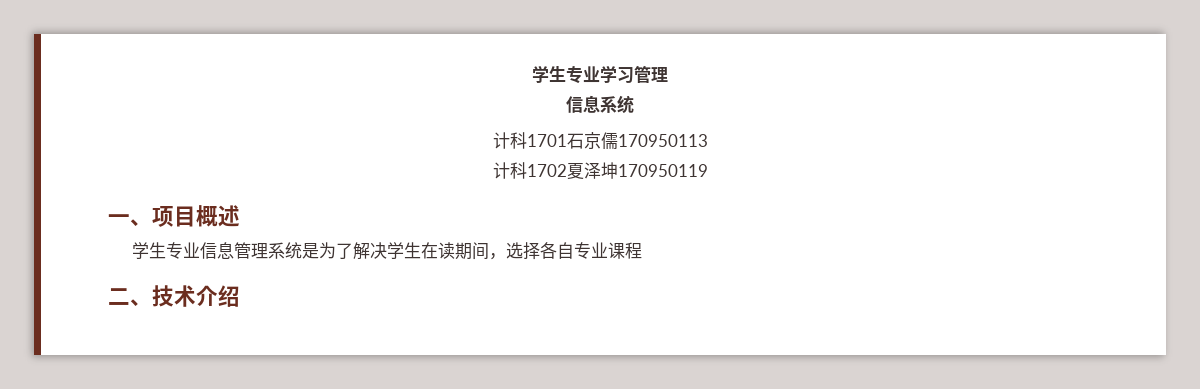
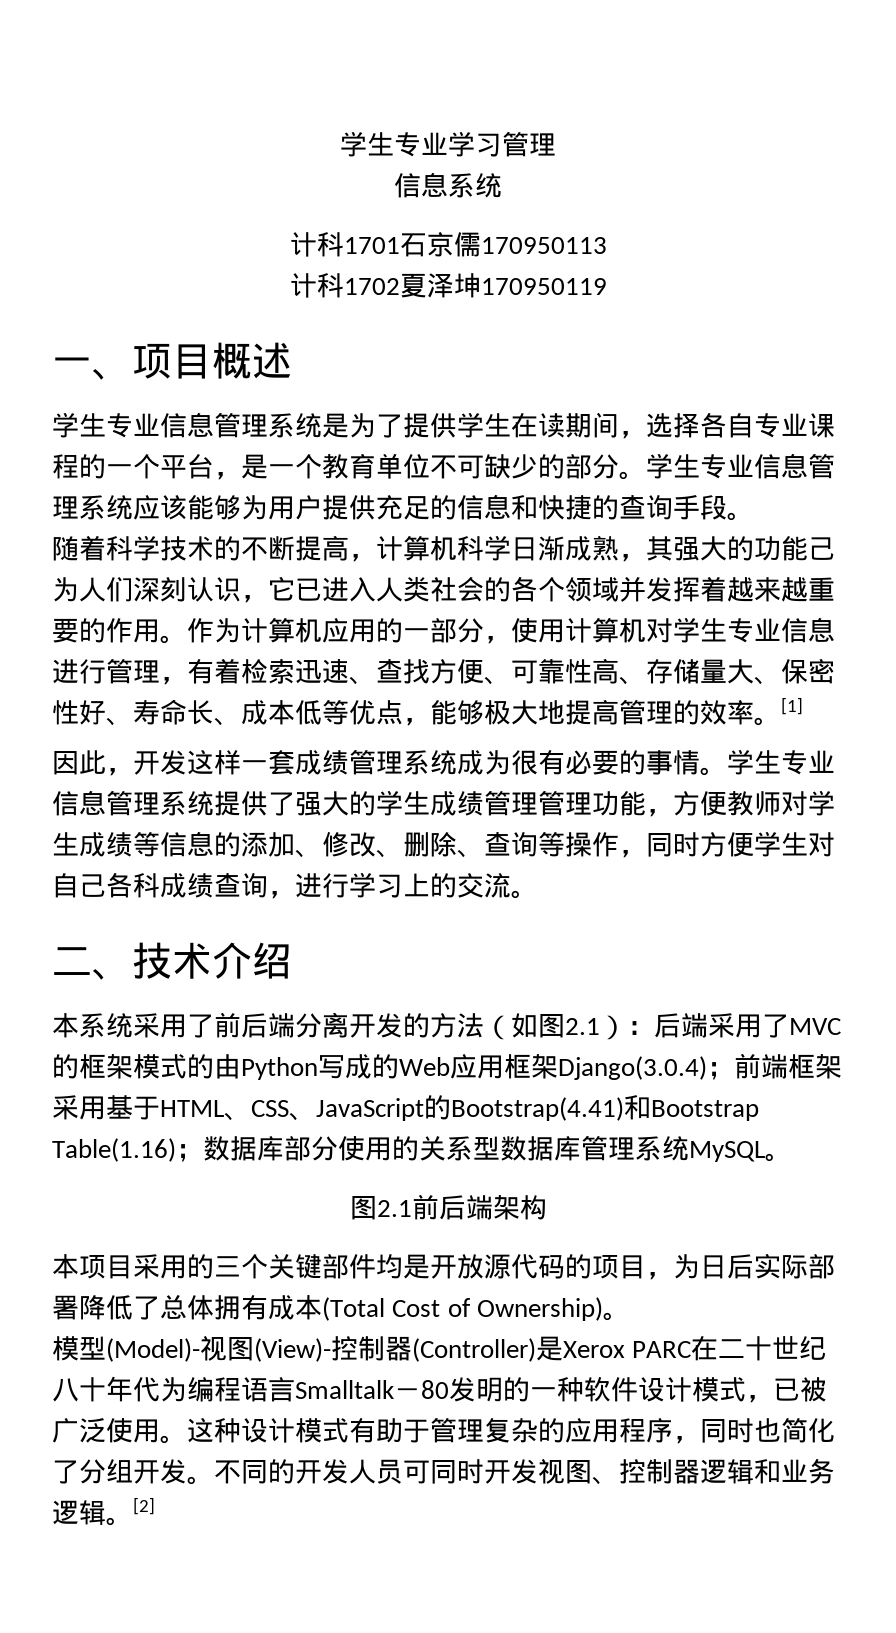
- 学生专业信息管理系统是为了解决学生在读期间，选择各自专业课程
+ 学生专业信息管理系统是为了提供学生在读期间，选择各自专业课程的一个平台，是一个教育单位不可缺少的部分。学生专业信息管理系统应该能够为用户提供充足的信息和快捷的查询手段。
+ 随着科学技术的不断提高，计算机科学日渐成熟，其强大的功能己为人们深刻认识，它已进入人类社会的各个领域并发挥着越来越重要的作用。作为计算机应用的一部分，使用计算机对学生专业信息进行管理，有着检索迅速、查找方便、可靠性高、存储量大、保密性好、寿命长、成本低等优点，能够极大地提高管理的效率。[1]
+ 因此，开发这样一套成绩管理系统成为很有必要的事情。学生专业信息管理系统提供了强大的学生成绩管理管理功能，方便教师对学生成绩等信息的添加、修改、删除、查询等操作，同时方便学生对自己各科成绩查询，进行学习上的交流。
  二、技术介绍
+ 本系统采用了前后端分离开发的方法（如图2.1）：后端采用了MVC的框架模式的由Python写成的Web应用框架Django(3.0.4)；前端框架采用基于HTML、CSS、JavaScript的Bootstrap(4.41)和Bootstrap Table(1.16)；数据库部分使用的关系型数据库管理系统MySQL。
+ 图2.1前后端架构
+ 本项目采用的三个关键部件均是开放源代码的项目，为日后实际部署降低了总体拥有成本(Total Cost of Ownership)。
+ 模型(Model)-视图(View)-控制器(Controller)是Xerox PARC在二十世纪八十年代为编程语言Smalltalk－80发明的一种软件设计模式，已被广泛使用。这种设计模式有助于管理复杂的应用程序，同时也简化了分组开发。不同的开发人员可同时开发视图、控制器逻辑和业务逻辑。[2]

